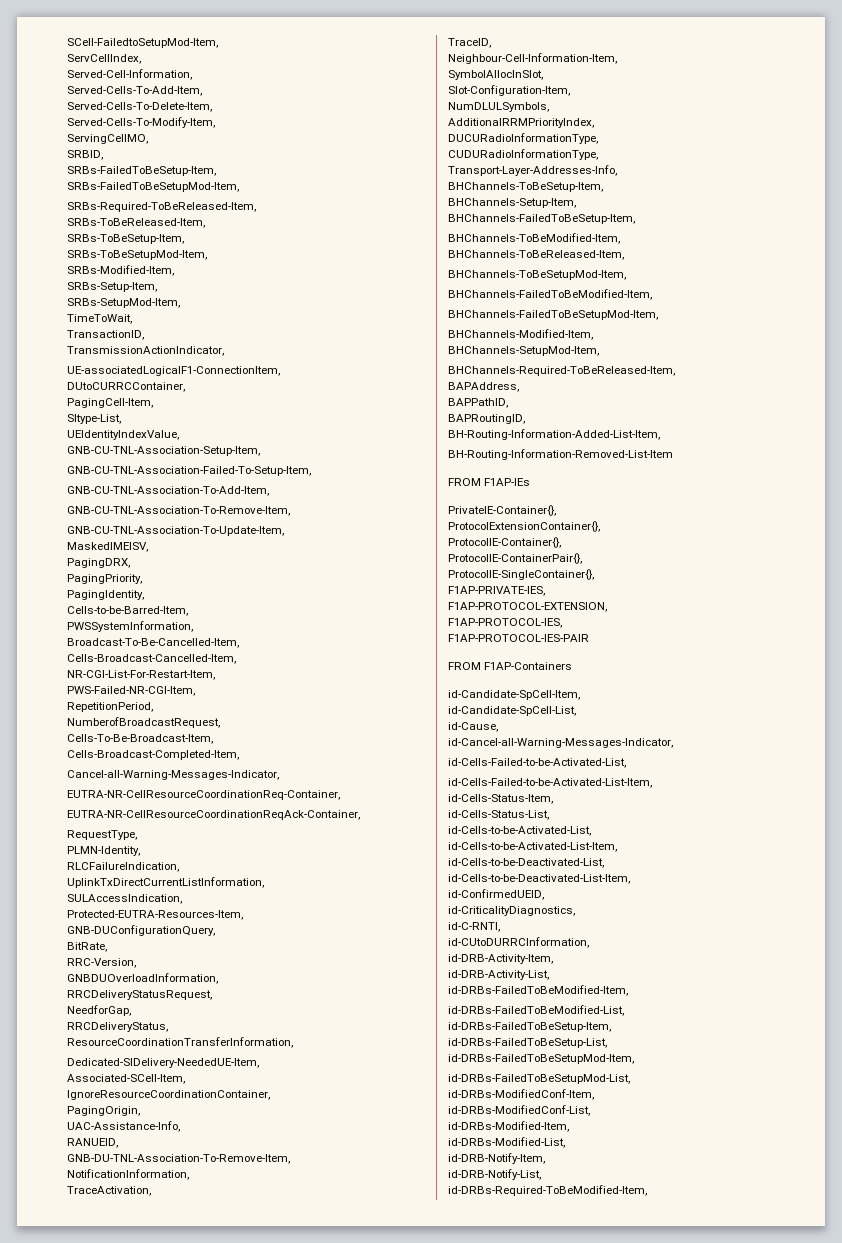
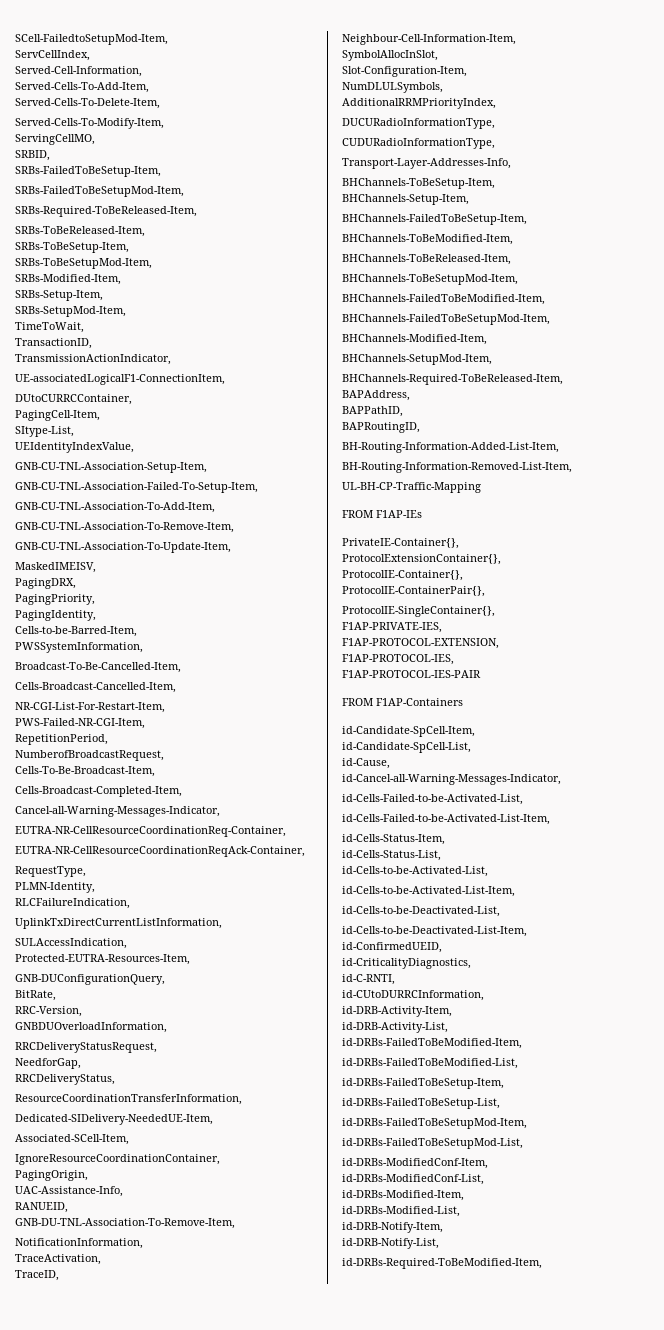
- BH-Routing-Information-Removed-List-Item
+ BH-Routing-Information-Removed-List-Item,
+ UL-BH-CP-Traffic-Mapping

